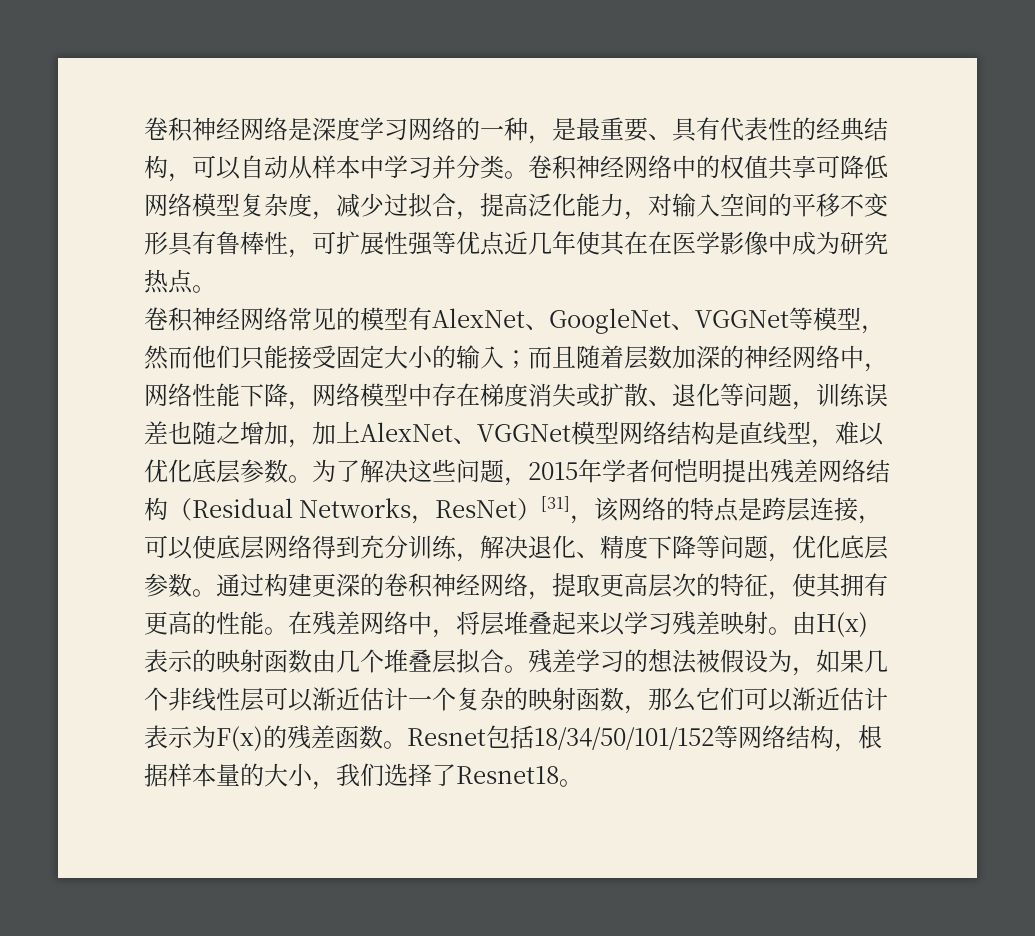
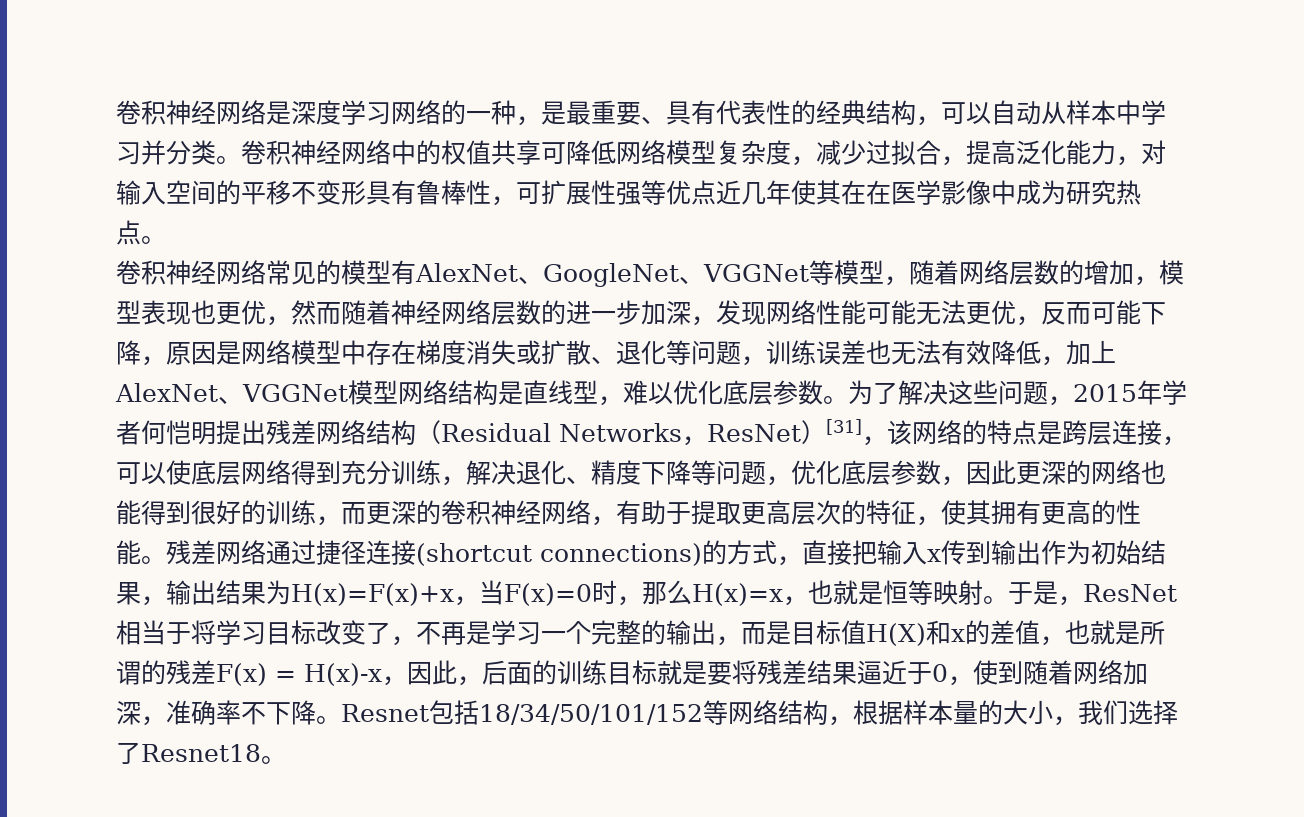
- 卷积神经网络常见的模型有AlexNet、GoogleNet、VGGNet等模型，然而他们只能接受固定大小的输入；而且随着层数加深的神经网络中，网络性能下降，网络模型中存在梯度消失或扩散、退化等问题，训练误差也随之增加，加上AlexNet、VGGNet模型网络结构是直线型，难以优化底层参数。
+ 卷积神经网络常见的模型有AlexNet、GoogleNet、VGGNet等模型，随着网络层数的增加，模型表现也更优，然而随着神经网络层数的进一步加深，发现网络性能可能无法更优，反而可能下降，原因是网络模型中存在梯度消失或扩散、退化等问题，训练误差也无法有效降低，加上AlexNet、VGGNet模型网络结构是直线型，难以优化底层参数。
- 为了解决这些问题，2015年学者何恺明提出残差网络结构（Residual Networks，ResNet）[31]，该网络的特点是跨层连接，可以使底层网络得到充分训练，解决退化、精度下降等问题，优化底层参数。通过构建更深的卷积神经网络，提取更高层次的特征，使其拥有更高的性能。
+ 为了解决这些问题，2015年学者何恺明提出残差网络结构（Residual Networks，ResNet）[31]，该网络的特点是跨层连接，可以使底层网络得到充分训练，解决退化、精度下降等问题，优化底层参数，因此更深的网络也能得到很好的训练，而更深的卷积神经网络，有助于提取更高层次的特征，使其拥有更高的性能。
- 在残差网络中，将层堆叠起来以学习残差映射。由H(x)表示的映射函数由几个堆叠层拟合。残差学习的想法被假设为，如果几个非线性层可以渐近估计一个复杂的映射函数，那么它们可以渐近估计表示为F(x)的残差函数。
+ 残差网络通过捷径连接(shortcut connections)的方式，直接把输入x传到输出作为初始结果，输出结果为H(x)=F(x)+x，当F(x)=0时，那么H(x)=x，也就是恒等映射。于是，ResNet相当于将学习目标改变了，不再是学习一个完整的输出，而是目标值H(X)和x的差值，也就是所谓的残差F(x) = H(x)-x，因此，后面的训练目标就是要将残差结果逼近于0，使到随着网络加深，准确率不下降。

